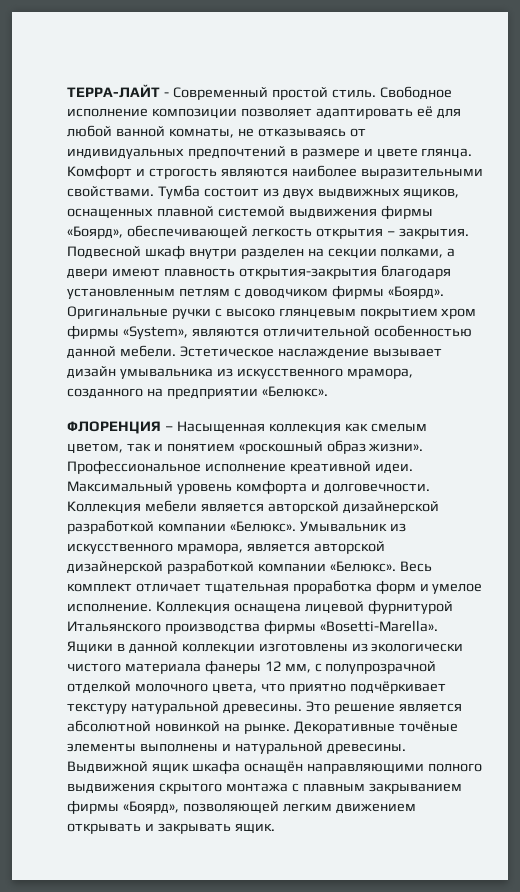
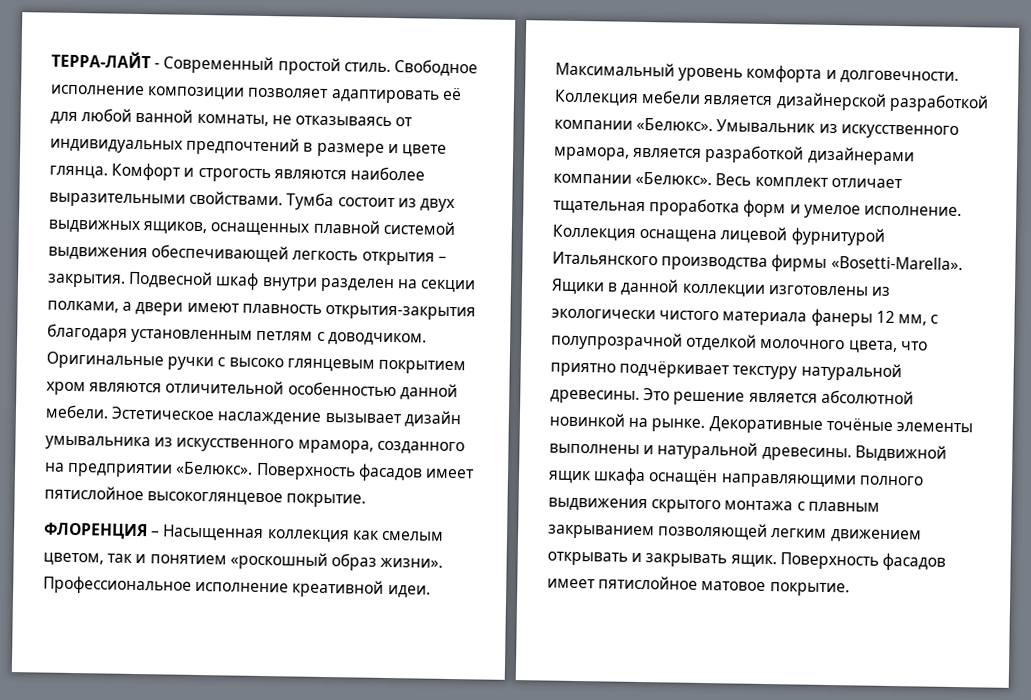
- Тумба состоит из двух выдвижных ящиков, оснащенных плавной системой выдвижения фирмы «Боярд», обеспечивающей легкость открытия – закрытия.
+ Тумба состоит из двух выдвижных ящиков, оснащенных плавной системой выдвижения обеспечивающей легкость открытия – закрытия.
- Подвесной шкаф внутри разделен на секции полками, а двери имеют плавность открытия-закрытия благодаря установленным петлям с доводчиком фирмы «Боярд».
+ Подвесной шкаф внутри разделен на секции полками, а двери имеют плавность открытия-закрытия благодаря установленным петлям с доводчиком.
- Оригинальные ручки с высоко глянцевым покрытием хром фирмы «System», являются отличительной особенностью данной мебели.
+ Оригинальные ручки с высоко глянцевым покрытием хром являются отличительной особенностью данной мебели.
+ Поверхность фасадов имеет пятислойное высокоглянцевое покрытие.
- Коллекция мебели является авторской дизайнерской разработкой компании «Белюкс».
+ Коллекция мебели является дизайнерской разработкой компании «Белюкс».
- Умывальник из искусственного мрамора, является авторской дизайнерской разработкой компании «Белюкс».
+ Умывальник из искусственного мрамора, является разработкой дизайнерами компании «Белюкс».
- Выдвижной ящик шкафа оснащён направляющими полного выдвижения скрытого монтажа с плавным закрыванием фирмы «Боярд», позволяющей легким движением открывать и закрывать ящик.
+ Выдвижной ящик шкафа оснащён направляющими полного выдвижения скрытого монтажа с плавным закрыванием позволяющей легким движением открывать и закрывать ящик.
+ Поверхность фасадов имеет пятислойное матовое покрытие.

